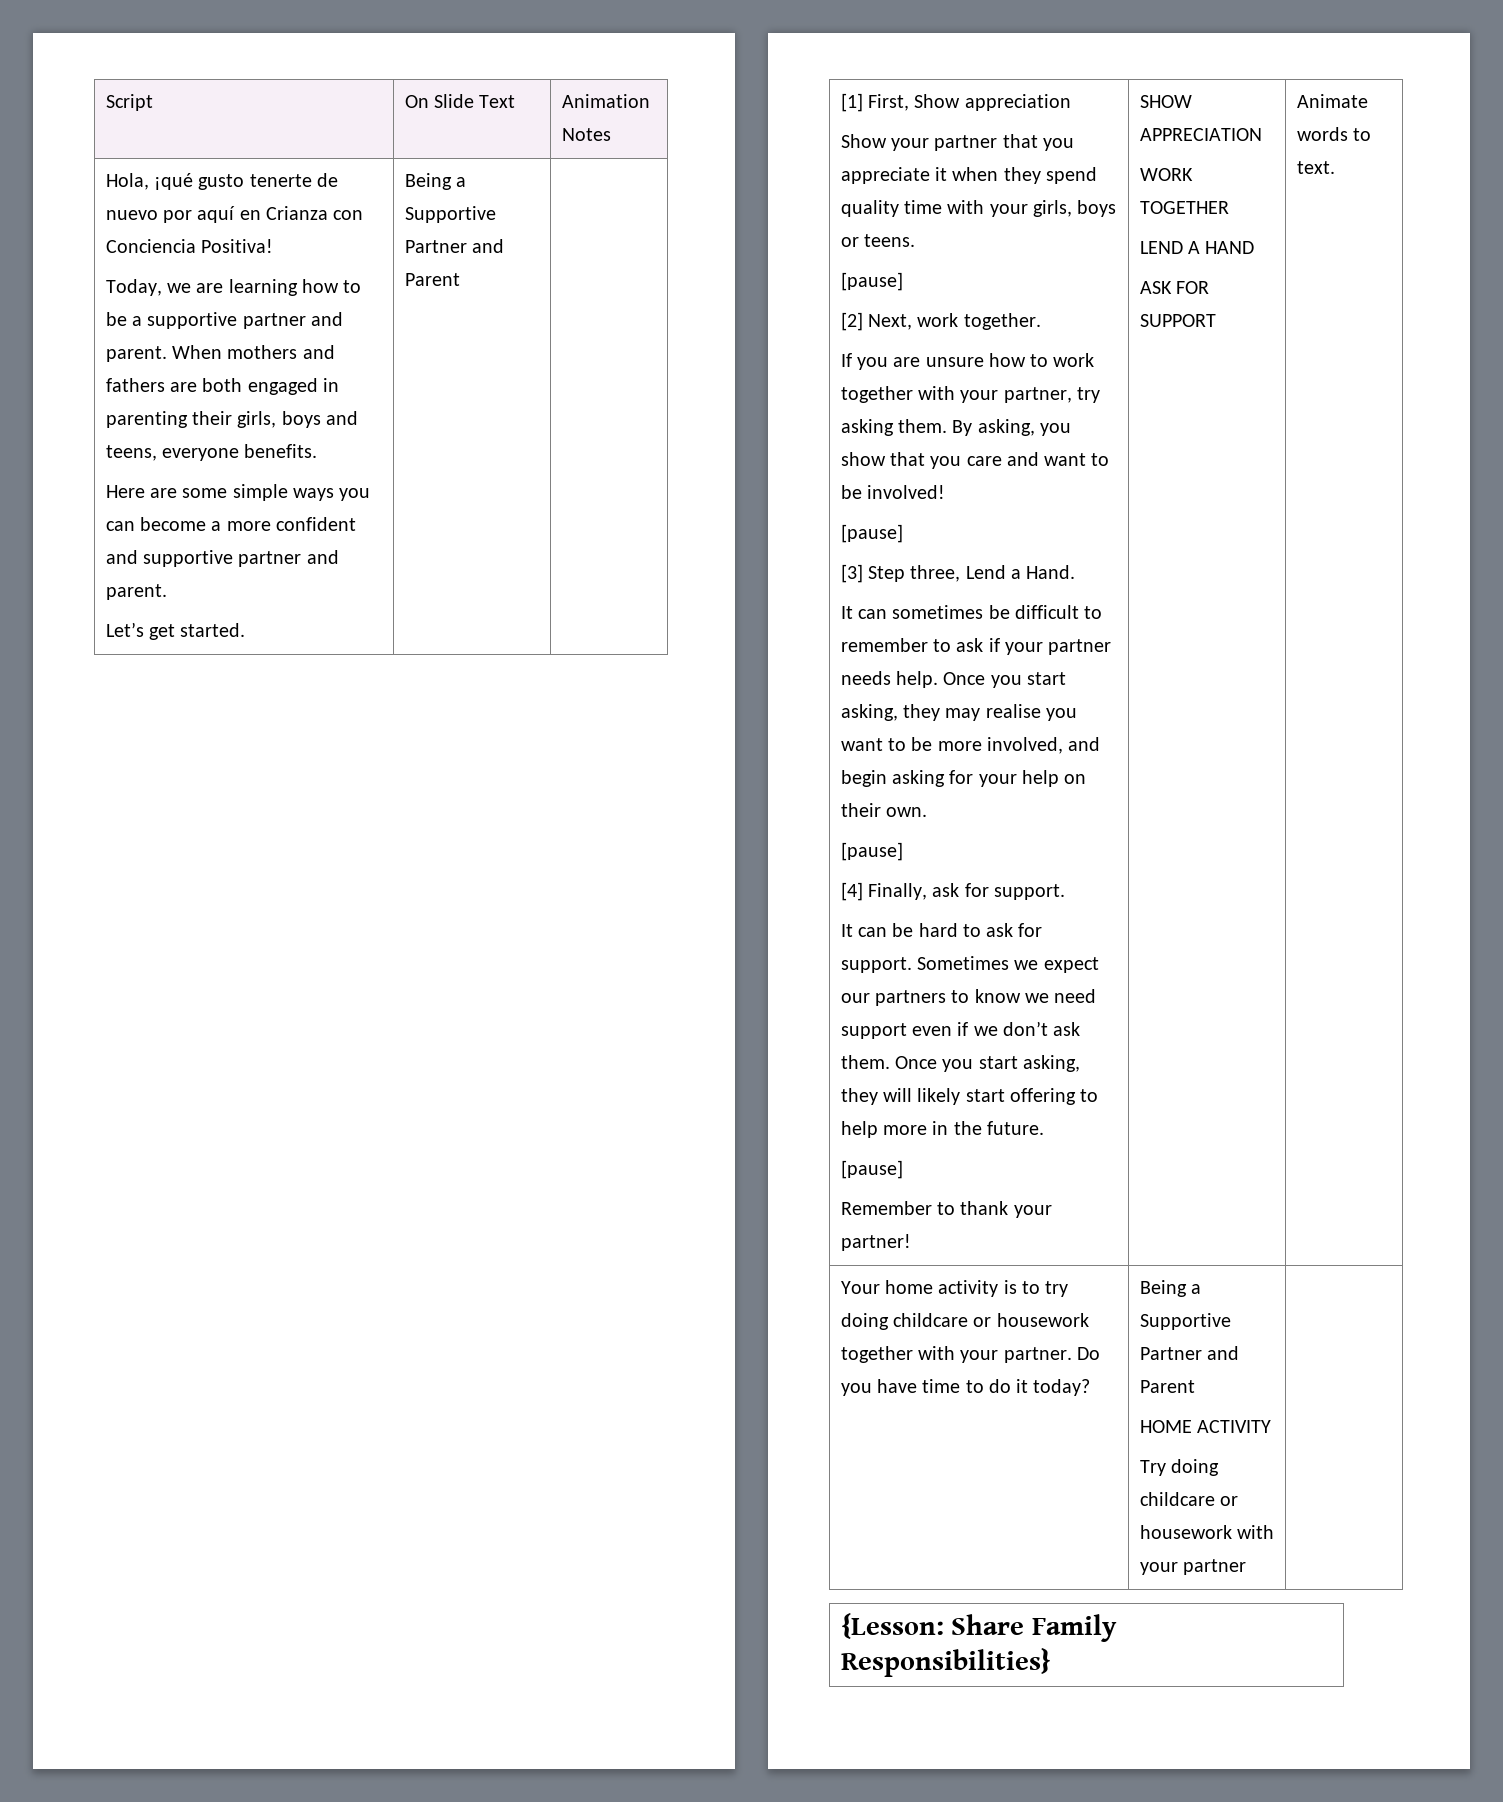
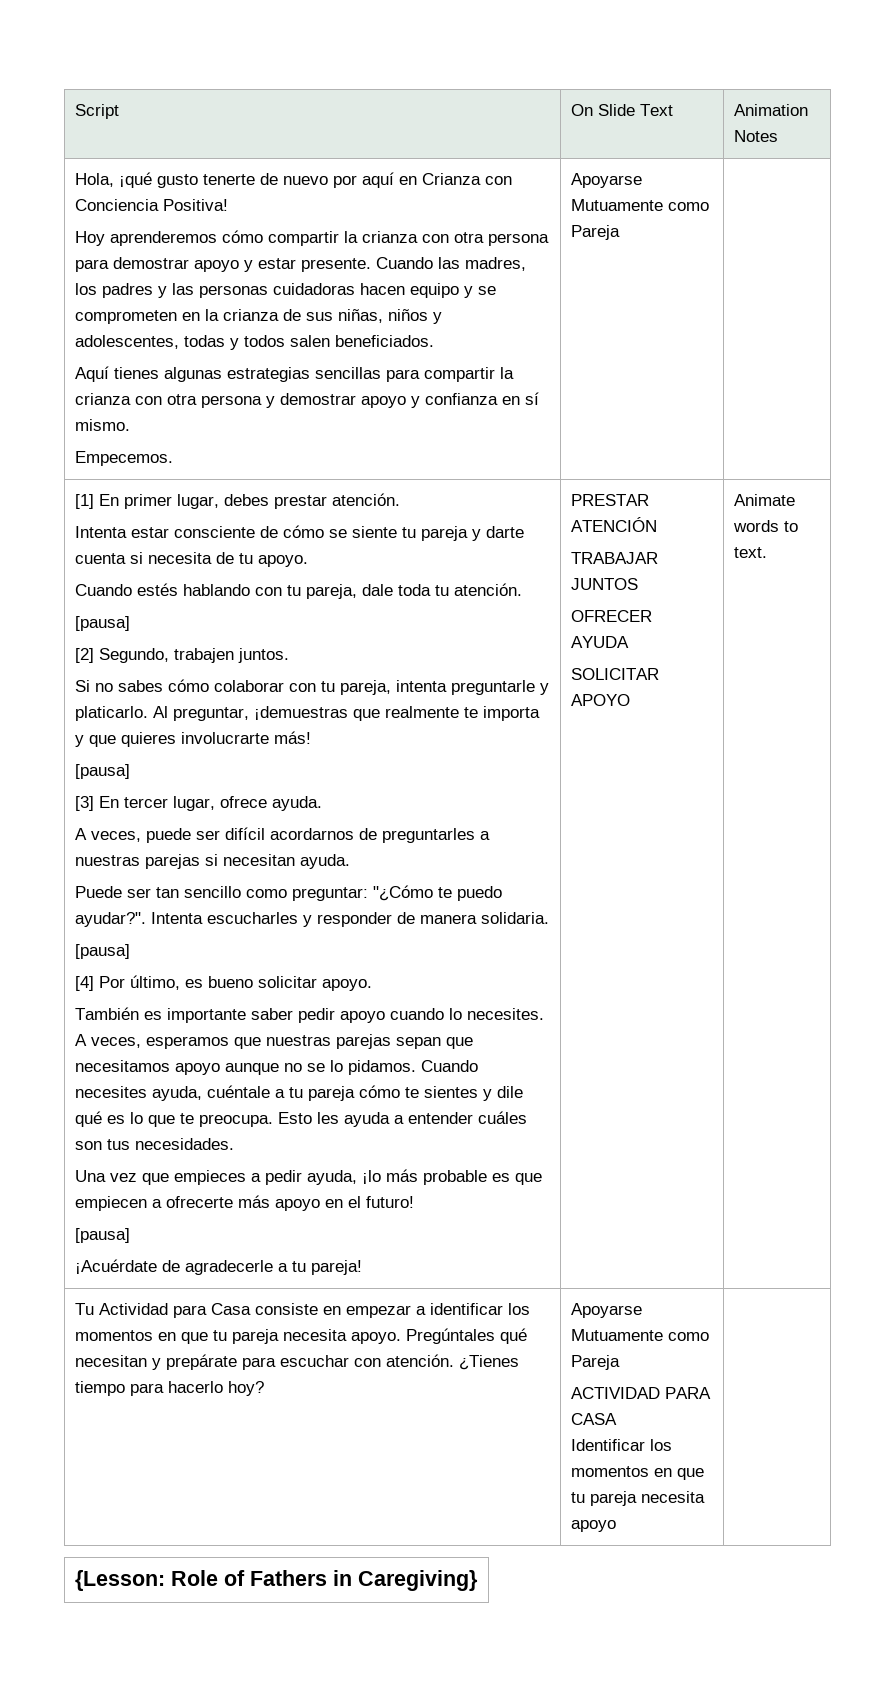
- Today, we are learning how to be a supportive partner and parent. When mothers and fathers are both engaged in parenting their girls, boys and teens, everyone benefits.
- Here are some simple ways you can become a more confident and supportive partner and parent.
- Let’s get started. | Being a Supportive Partner and Parent |
- [1] First, Show appreciation
- Show your partner that you appreciate it when they spend quality time with your girls, boys or teens.
- [pause]
- [2] Next, work together.
- If you are unsure how to work together with your partner, try asking them. By asking, you show that you care and want to be involved!
- [pause]
- [3] Step three, Lend a Hand.
- It can sometimes be difficult to remember to ask if your partner needs help. Once you start asking, they may realise you want to be more involved, and begin asking for your help on their own.
- [pause]
- [4] Finally, ask for support.
- It can be hard to ask for support. Sometimes we expect our partners to know we need support even if we don’t ask them. Once you start asking, they will likely start offering to help more in the future.
- [pause]
- Remember to thank your partner! | SHOW APPRECIATION
- WORK TOGETHER
- LEND A HAND
- ASK FOR SUPPORT | Animate words to text.
- Your home activity is to try doing childcare or housework together with your partner. Do you have time to do it today? | Being a Supportive Partner and Parent
- HOME ACTIVITY
- Try doing childcare or housework with your partner |
- {Lesson: Share Family Responsibilities}
+ Hoy aprenderemos cómo compartir la crianza con otra persona para demostrar apoyo y estar presente. Cuando las madres, los padres y las personas cuidadoras hacen equipo y se comprometen en la crianza de sus niñas, niños y adolescentes, todas y todos salen beneficiados.
+ Aquí tienes algunas estrategias sencillas para compartir la crianza con otra persona y demostrar apoyo y confianza en sí mismo.
+ Empecemos. | Apoyarse Mutuamente como Pareja |
+ [1] En primer lugar, debes prestar atención.
+ Intenta estar consciente de cómo se siente tu pareja y darte cuenta si necesita de tu apoyo.
+ Cuando estés hablando con tu pareja, dale toda tu atención.
+ [pausa]
+ [2] Segundo, trabajen juntos.
+ Si no sabes cómo colaborar con tu pareja, intenta preguntarle y platicarlo. Al preguntar, ¡demuestras que realmente te importa y que quieres involucrarte más!
+ [pausa]
+ [3] En tercer lugar, ofrece ayuda.
+ A veces, puede ser difícil acordarnos de preguntarles a nuestras parejas si necesitan ayuda.
+ Puede ser tan sencillo como preguntar: "¿Cómo te puedo ayudar?". Intenta escucharles y responder de manera solidaria.
+ [pausa]
+ [4] Por último, es bueno solicitar apoyo.
+ También es importante saber pedir apoyo cuando lo necesites. A veces, esperamos que nuestras parejas sepan que necesitamos apoyo aunque no se lo pidamos. Cuando necesites ayuda, cuéntale a tu pareja cómo te sientes y dile qué es lo que te preocupa. Esto les ayuda a entender cuáles son tus necesidades.
+ Una vez que empieces a pedir ayuda, ¡lo más probable es que empiecen a ofrecerte más apoyo en el futuro!
+ [pausa]
+ ¡Acuérdate de agradecerle a tu pareja! | PRESTAR ATENCIÓN
+ TRABAJAR JUNTOS
+ OFRECER AYUDA
+ SOLICITAR APOYO | Animate words to text.
+ Tu Actividad para Casa consiste en empezar a identificar los momentos en que tu pareja necesita apoyo. Pregúntales qué necesitan y prepárate para escuchar con atención. ¿Tienes tiempo para hacerlo hoy? | Apoyarse Mutuamente como Pareja
+ ACTIVIDAD PARA CASA
+ Identificar los momentos en que tu pareja necesita apoyo |
+ {Lesson: Role of Fathers in Caregiving}

